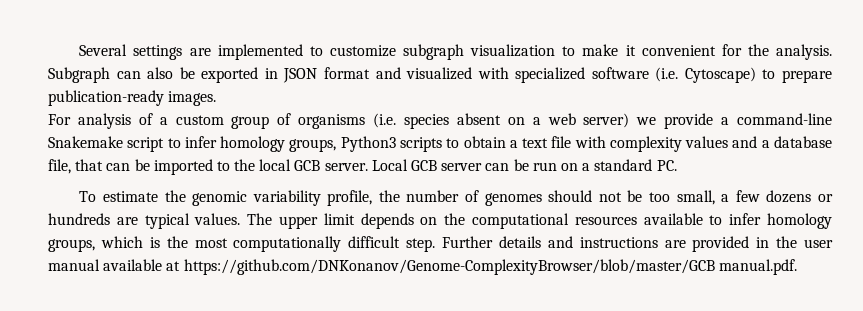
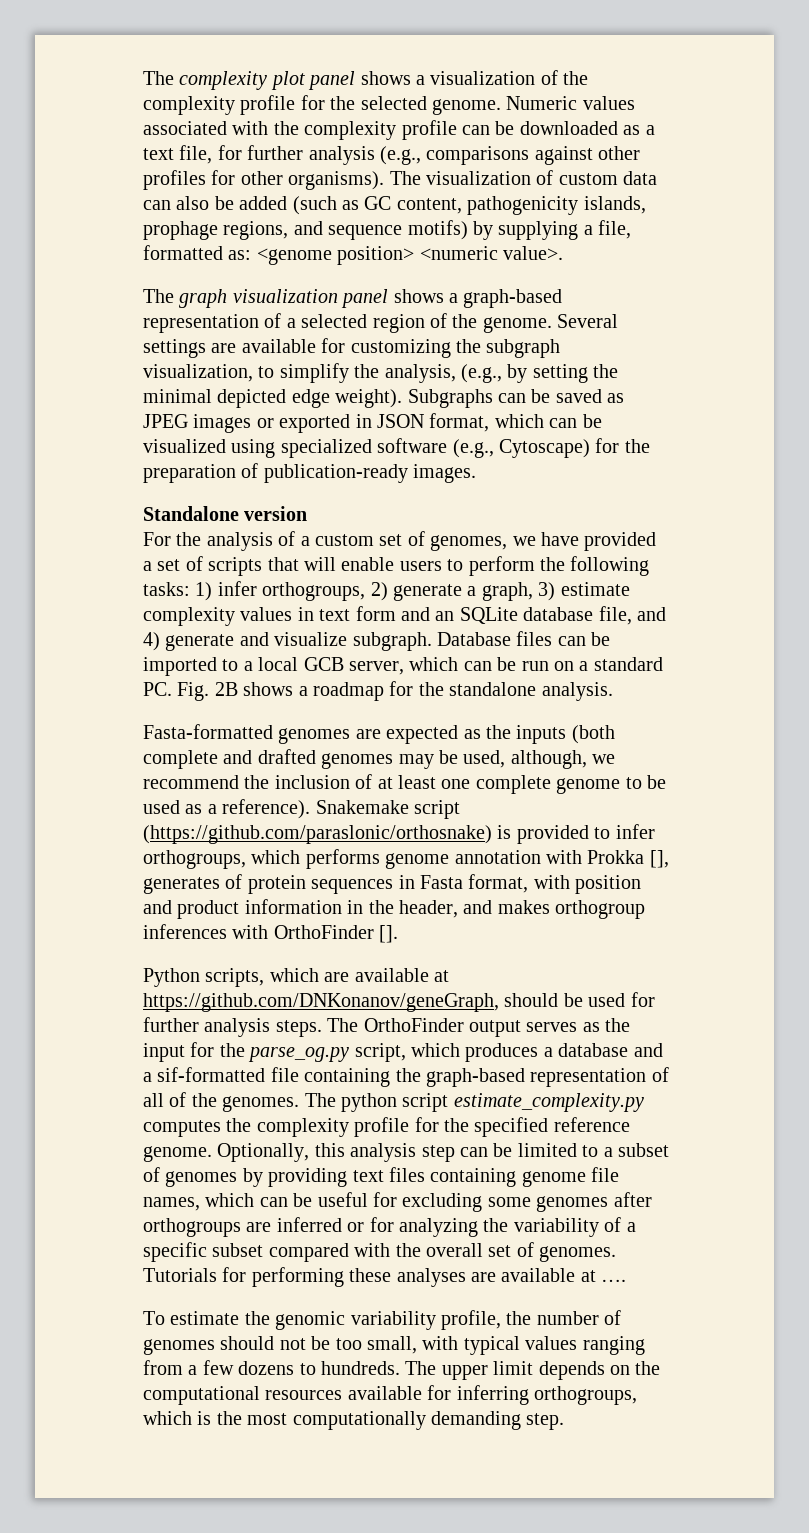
- Several settings are implemented to customize subgraph visualization to make it convenient for the analysis. Subgraph can also be exported in JSON format and visualized with specialized software (i.e. Cytoscape) to prepare publication-ready images.
+ The complexity plot panel shows a visualization of the complexity profile for the selected genome. Numeric values associated with the complexity profile can be downloaded as a text file, for further analysis (e.g., comparisons against other profiles for other organisms). The visualization of custom data can also be added (such as GC content, pathogenicity islands, prophage regions, and sequence motifs) by supplying a file, formatted as: <genome position> <numeric value>.
+ The graph visualization panel shows a graph-based representation of a selected region of the genome. Several settings are available for customizing the subgraph visualization, to simplify the analysis, (e.g., by setting the minimal depicted edge weight). Subgraphs can be saved as JPEG images or exported in JSON format, which can be visualized using specialized software (e.g., Cytoscape) for the preparation of publication-ready images.
+ Standalone version
- For analysis of a custom group of organisms (i.e. species absent on a web server) we provide a command-line Snakemake script to infer homology groups, Python3 scripts to obtain a text file with complexity values and a database file, that can be imported to the local GCB server. Local GCB server can be run on a standard PC.
+ For the analysis of a custom set of genomes, we have provided a set of scripts that will enable users to perform the following tasks: 1) infer orthogroups, 2) generate a graph, 3) estimate complexity values in text form and an SQLite database file, and 4) generate and visualize subgraph. Database files can be imported to a local GCB server, which can be run on a standard PC. Fig. 2B shows a roadmap for the standalone analysis.
+ Fasta-formatted genomes are expected as the inputs (both complete and drafted genomes may be used, although, we recommend the inclusion of at least one complete genome to be used as a reference). Snakemake script (https://github.com/paraslonic/orthosnake) is provided to infer orthogroups, which performs genome annotation with Prokka [], generates of protein sequences in Fasta format, with position and product information in the header, and makes orthogroup inferences with OrthoFinder [].
+ Python scripts, which are available at https://github.com/DNKonanov/geneGraph, should be used for further analysis steps. The OrthoFinder output serves as the input for the parse_og.py script, which produces a database and a sif-formatted file containing the graph-based representation of all of the genomes. The python script estimate_complexity.py computes the complexity profile for the specified reference genome. Optionally, this analysis step can be limited to a subset of genomes by providing text files containing genome file names, which can be useful for excluding some genomes after orthogroups are inferred or for analyzing the variability of a specific subset compared with the overall set of genomes. Tutorials for performing these analyses are available at ….
- To estimate the genomic variability profile, the number of genomes should not be too small, a few dozens or hundreds are typical values.
+ To estimate the genomic variability profile, the number of genomes should not be too small, with typical values ranging from a few dozens to hundreds.
- The upper limit depends on the computational resources available to infer homology groups, which is the most computationally difficult step. Further details and instructions are provided in the user manual available at https://github.com/DNKonanov/Genome-ComplexityBrowser/blob/master/GCB manual.pdf.
+ The upper limit depends on the computational resources available for inferring orthogroups, which is the most computationally demanding step.

